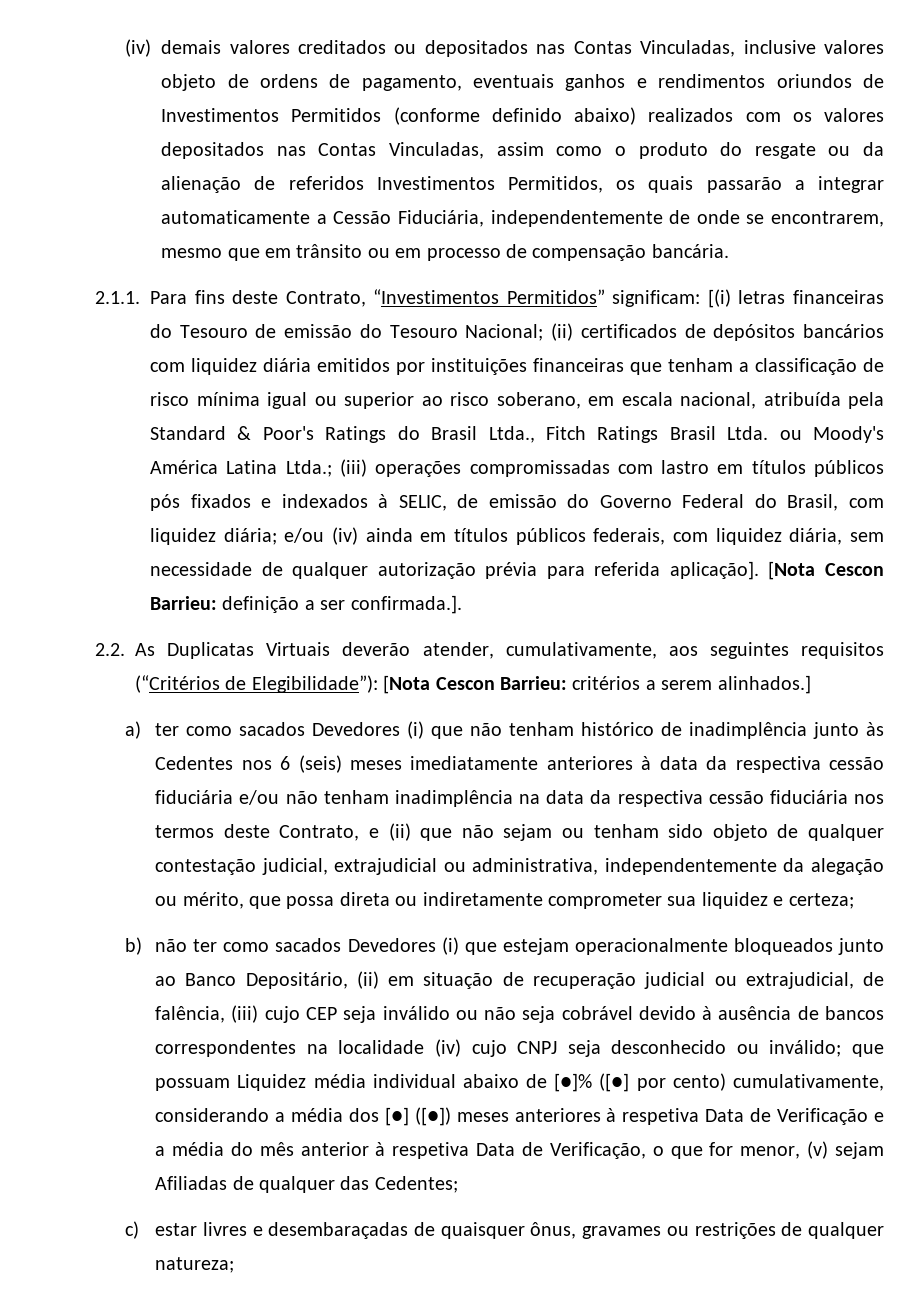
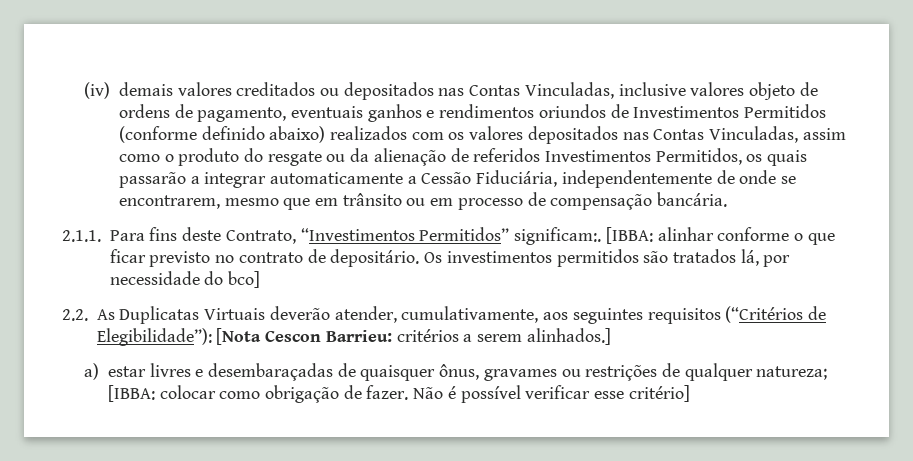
- 2.1.1. Para fins deste Contrato, “Investimentos Permitidos” significam: [(i) letras financeiras do Tesouro de emissão do Tesouro Nacional; (ii) certificados de depósitos bancários com liquidez diária emitidos por instituições financeiras que tenham a classificação de risco mínima igual ou superior ao risco soberano, em escala nacional, atribuída pela Standard & Poor's Ratings do Brasil Ltda., Fitch Ratings Brasil Ltda. ou Moody's América Latina Ltda.; (iii) operações compromissadas com lastro em títulos públicos pós fixados e indexados à SELIC, de emissão do Governo Federal do Brasil, com liquidez diária; e/ou (iv) ainda em títulos públicos federais, com liquidez diária, sem necessidade de qualquer autorização prévia para referida aplicação]. [Nota Cescon Barrieu: definição a ser confirmada.].
+ 2.1.1. Para fins deste Contrato, “Investimentos Permitidos” significam:. [IBBA: alinhar conforme o que ficar previsto no contrato de depositário. Os investimentos permitidos são tratados lá, por necessidade do bco]
- a) ter como sacados Devedores (i) que não tenham histórico de inadimplência junto às Cedentes nos 6 (seis) meses imediatamente anteriores à data da respectiva cessão fiduciária e/ou não tenham inadimplência na data da respectiva cessão fiduciária nos termos deste Contrato, e (ii) que não sejam ou tenham sido objeto de qualquer contestação judicial, extrajudicial ou administrativa, independentemente da alegação ou mérito, que possa direta ou indiretamente comprometer sua liquidez e certeza;
- b) não ter como sacados Devedores (i) que estejam operacionalmente bloqueados junto ao Banco Depositário, (ii) em situação de recuperação judicial ou extrajudicial, de falência, (iii) cujo CEP seja inválido ou não seja cobrável devido à ausência de bancos correspondentes na localidade (iv) cujo CNPJ seja desconhecido ou inválido; que possuam Liquidez média individual abaixo de [●]% ([●] por cento) cumulativamente, considerando a média dos [●] ([●]) meses anteriores à respetiva Data de Verificação e a média do mês anterior à respetiva Data de Verificação, o que for menor, (v) sejam Afiliadas de qualquer das Cedentes;
- c) estar livres e desembaraçadas de quaisquer ônus, gravames ou restrições de qualquer natureza;
+ a) estar livres e desembaraçadas de quaisquer ônus, gravames ou restrições de qualquer natureza; [IBBA: colocar como obrigação de fazer. Não é possível verificar esse critério]

